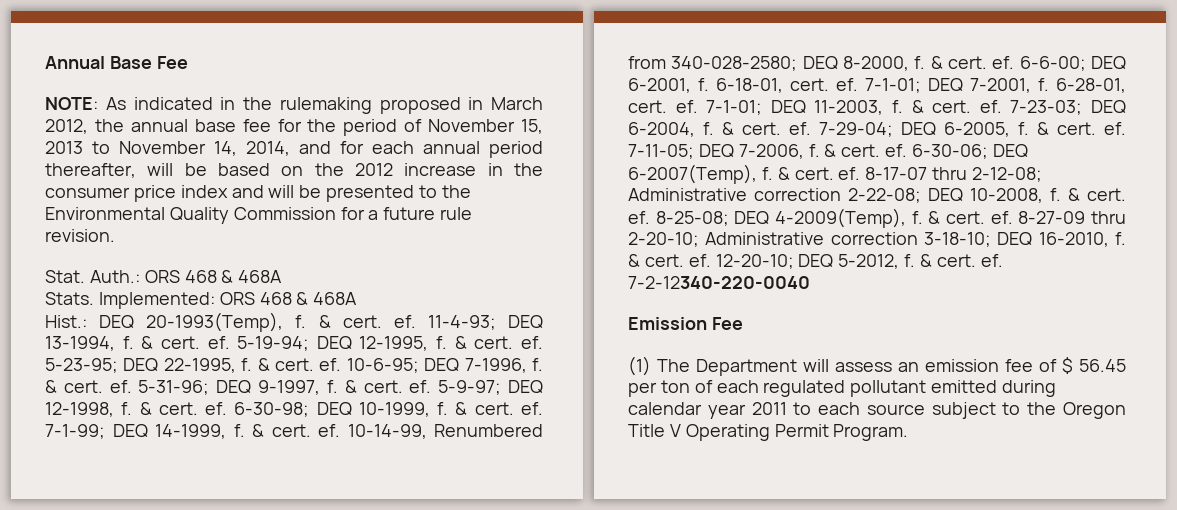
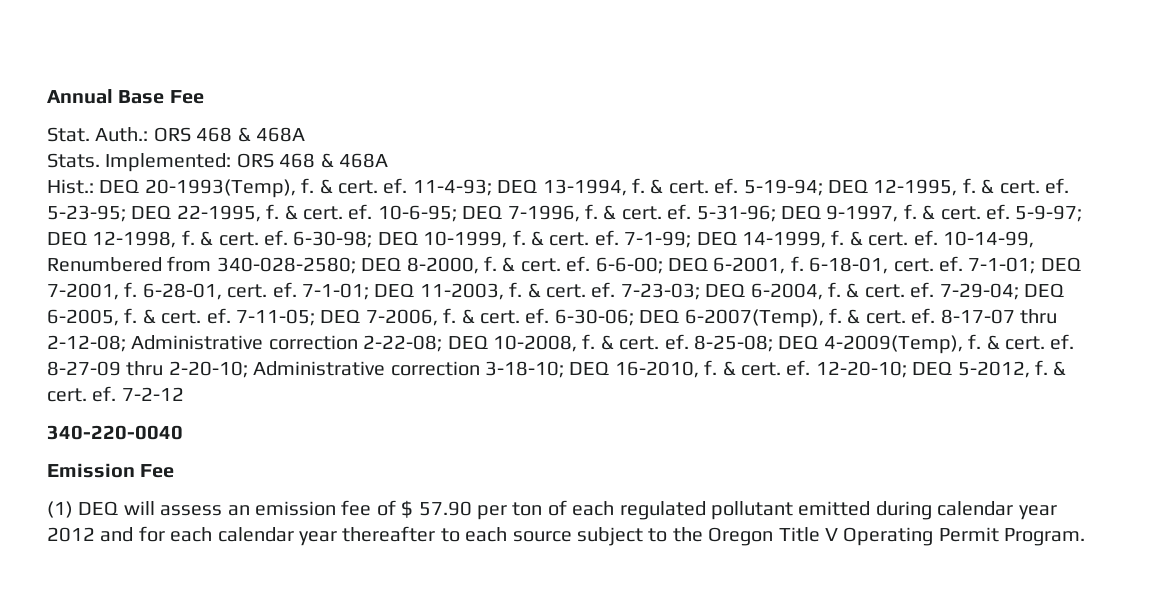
- NOTE: As indicated in the rulemaking proposed in March 2012, the annual base fee for the period of November 15, 2013 to November 14, 2014, and for each annual period thereafter, will be based on the 2012 increase in the consumer price index and will be presented to the Environmental Quality Commission for a future rule revision.
- 7-2-12340-220-0040
+ 7-2-12
+ 340-220-0040
- (1) The Department will assess an emission fee of $ 56.45 per ton of each regulated pollutant emitted during calendar year 2011 to each source subject to the Oregon Title V Operating Permit Program.
+ (1) DEQ will assess an emission fee of $ 57.90 per ton of each regulated pollutant emitted during calendar year 2012 and for each calendar year thereafter to each source subject to the Oregon Title V Operating Permit Program.

